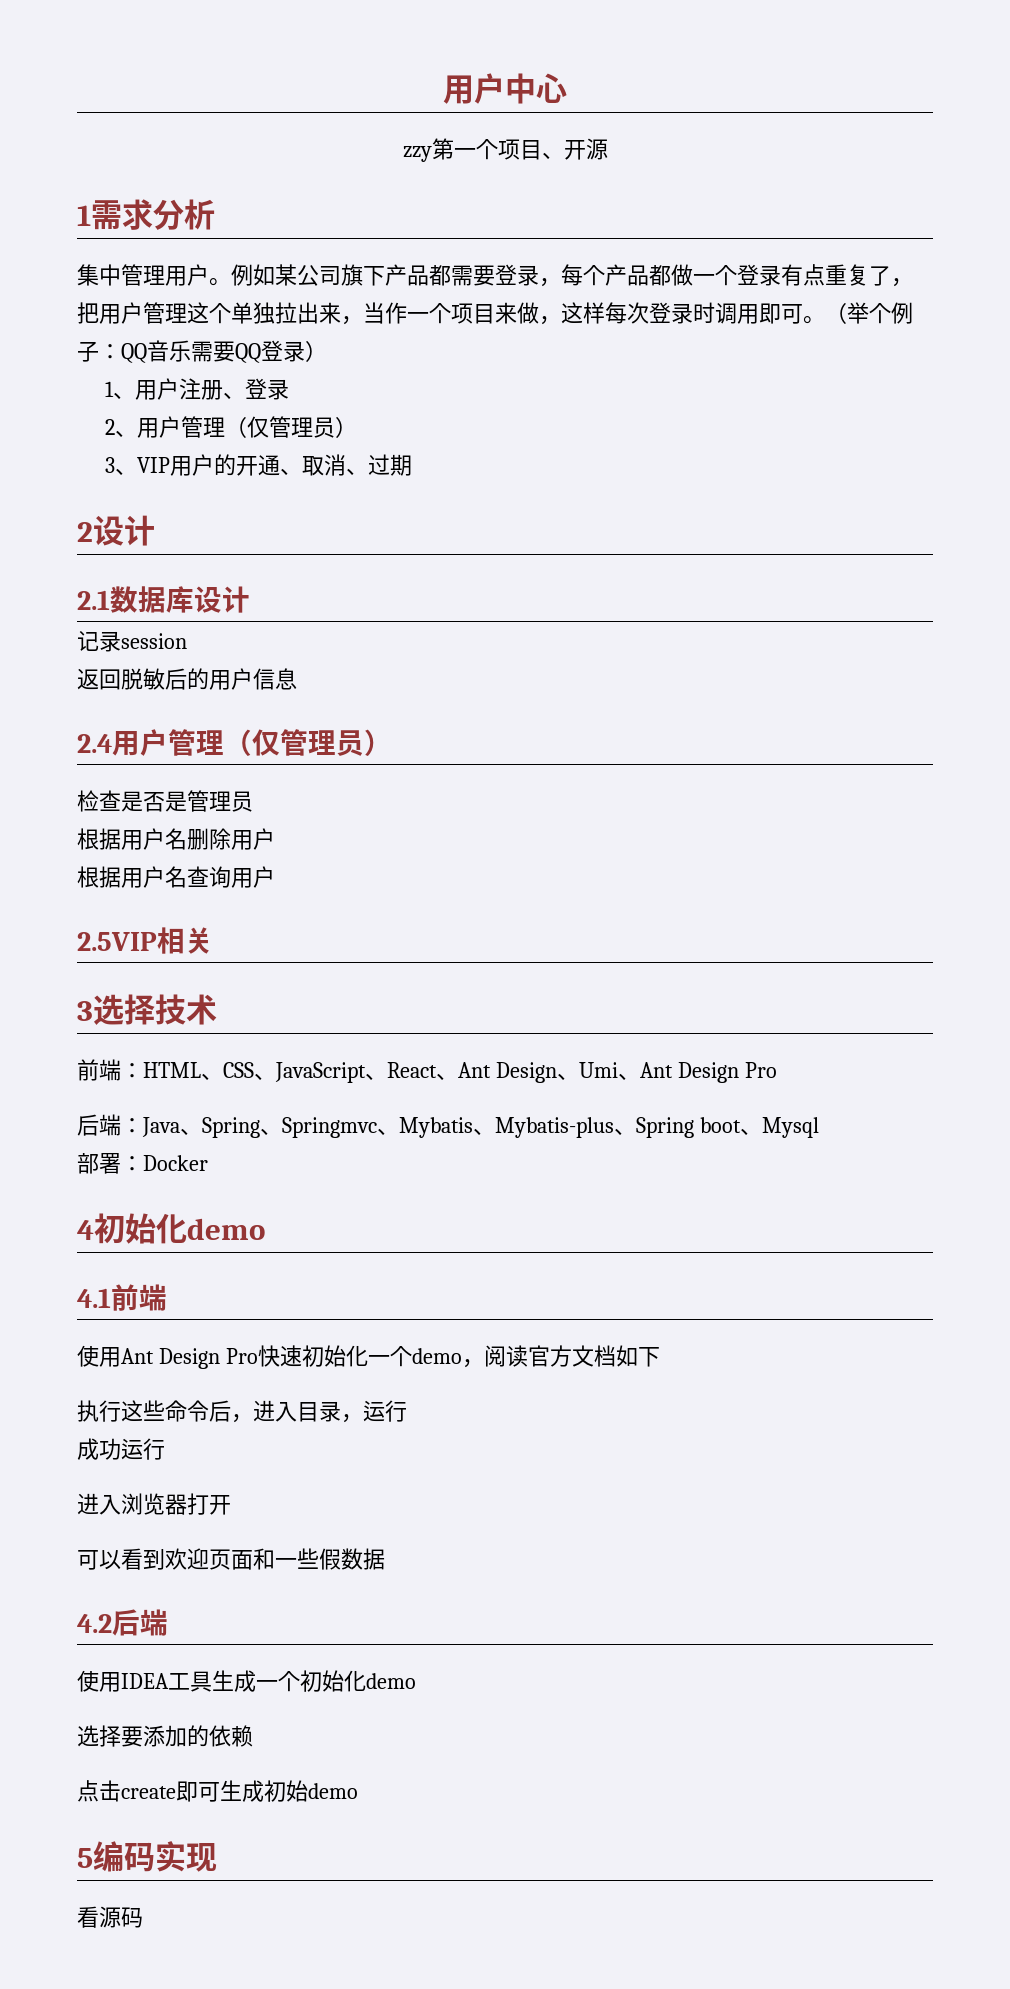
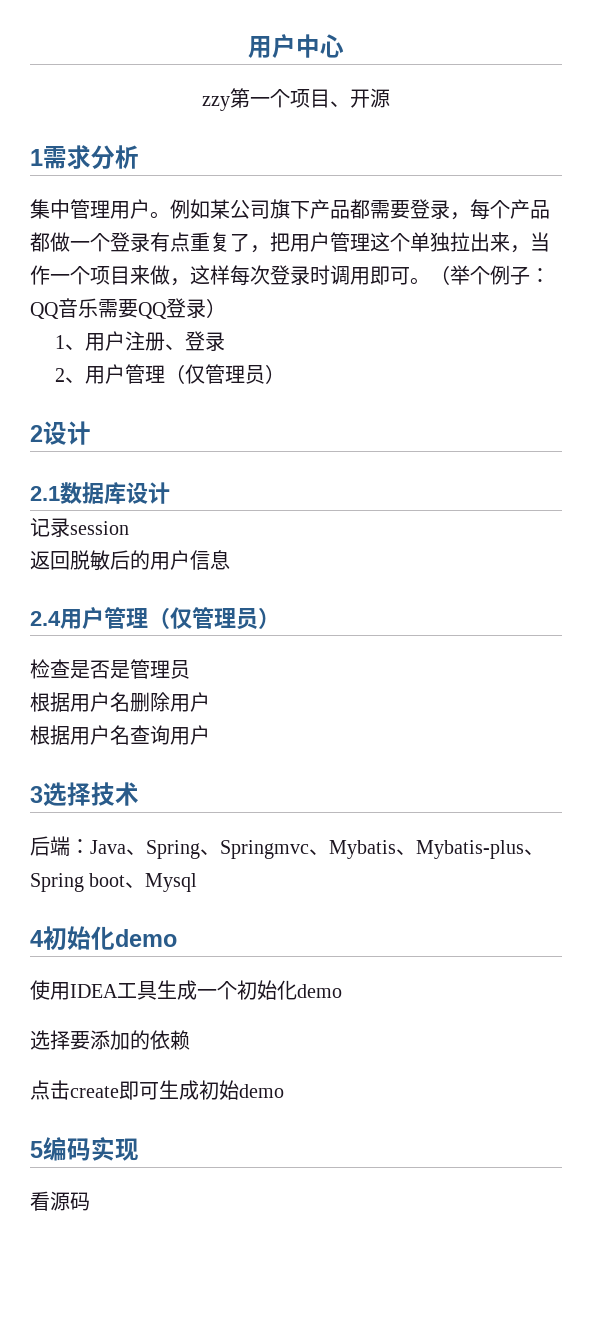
- 3、VIP用户的开通、取消、过期
- 2.5VIP相关
- 前端：HTML、CSS、JavaScript、React、Ant Design、Umi、Ant Design Pro
- 部署：Docker
- 4.1前端
- 使用Ant Design Pro快速初始化一个demo，阅读官方文档如下
- 执行这些命令后，进入目录，运行
- 成功运行
- 进入浏览器打开
- 可以看到欢迎页面和一些假数据
- 4.2后端

